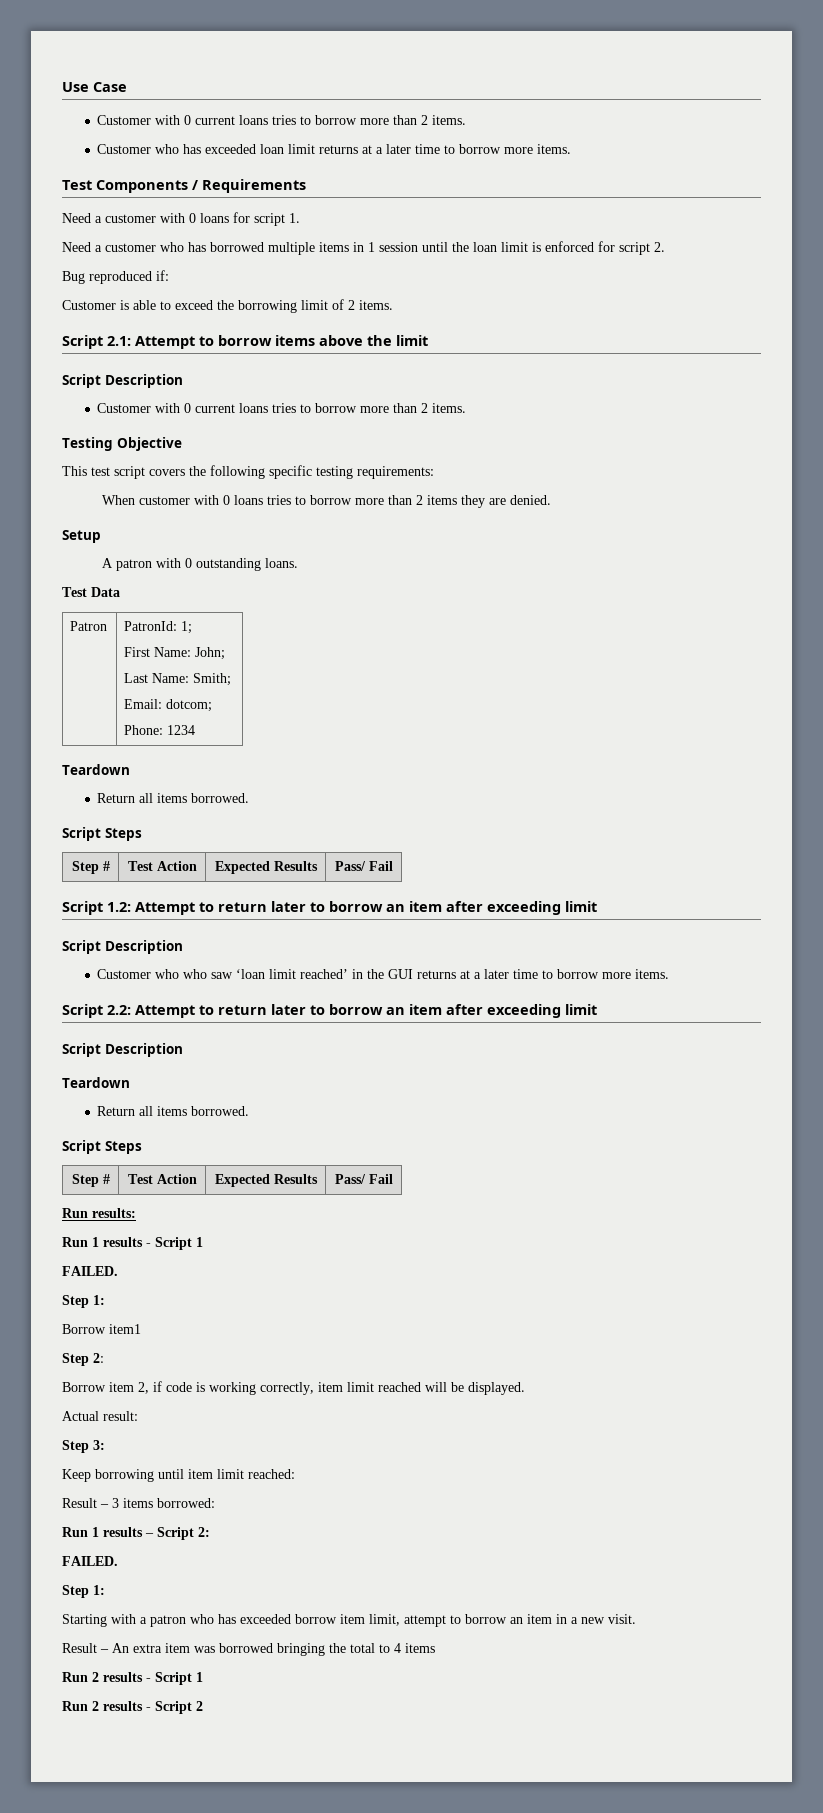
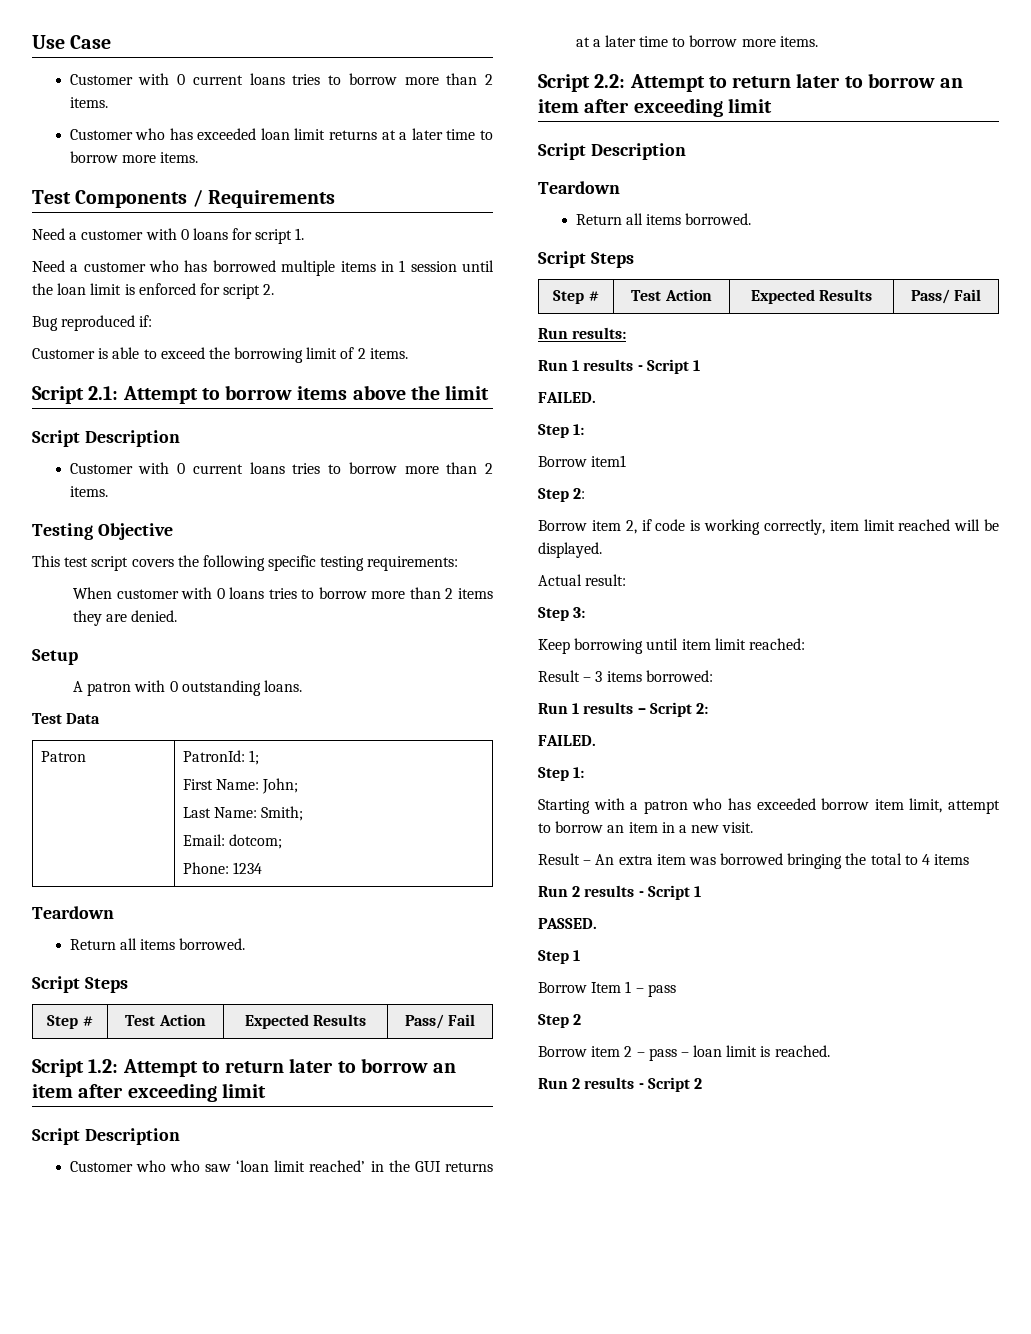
+ PASSED.
+ Step 1
+ Borrow Item 1 – pass
+ Step 2
+ Borrow item 2 – pass – loan limit is reached.

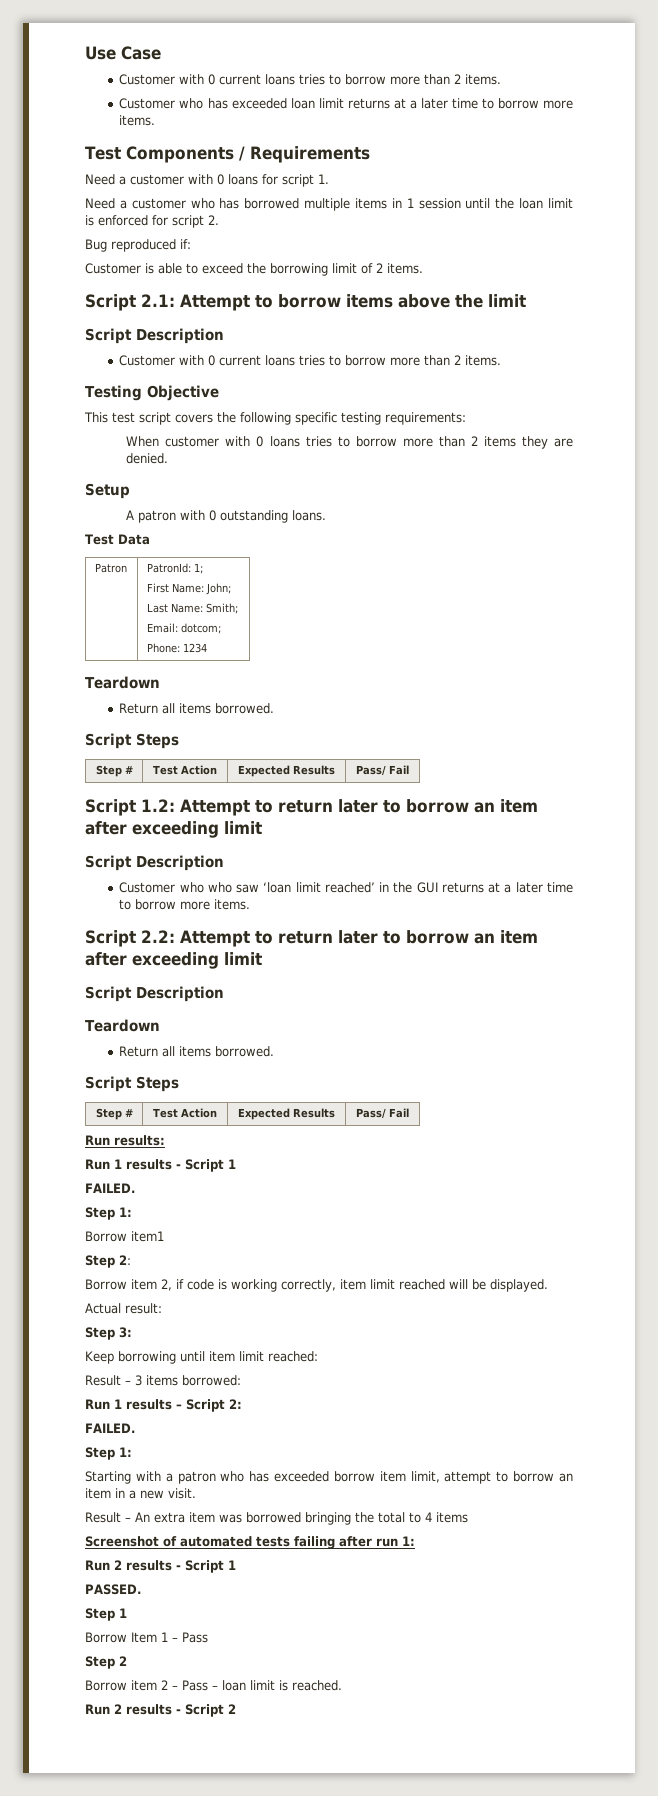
+ Screenshot of automated tests failing after run 1:
- Borrow Item 1 – pass
+ Borrow Item 1 – Pass
- Borrow item 2 – pass – loan limit is reached.
+ Borrow item 2 – Pass – loan limit is reached.

